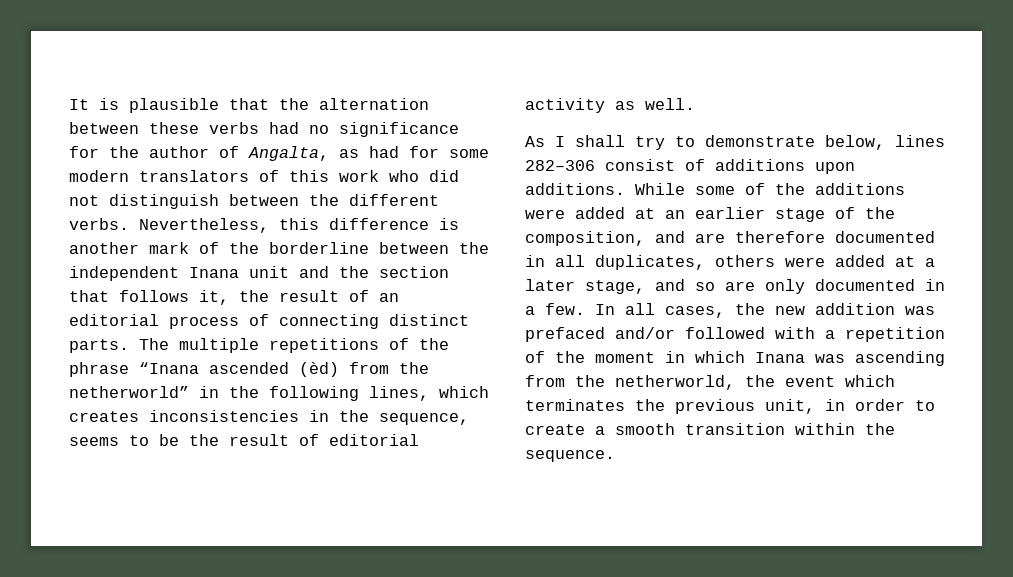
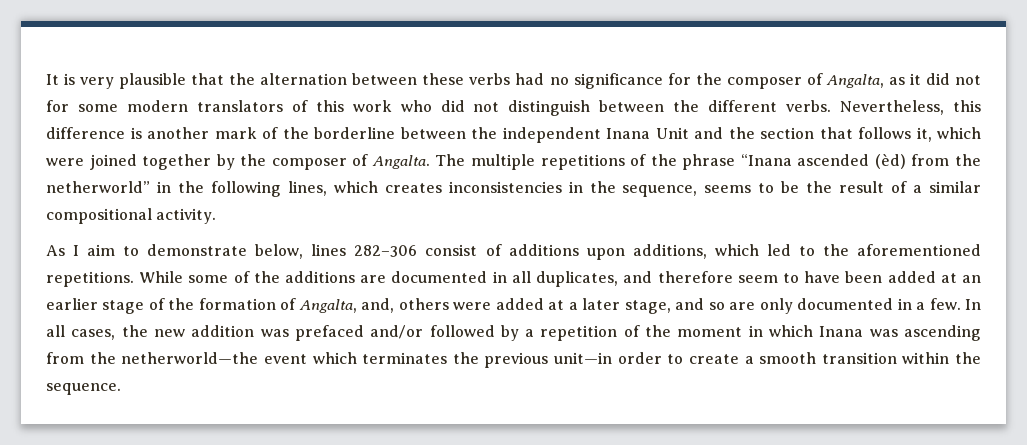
- It is plausible that the alternation between these verbs had no significance for the author of Angalta, as had for some modern translators of this work who did not distinguish between the different verbs.
+ It is very plausible that the alternation between these verbs had no significance for the composer of Angalta, as it did not for some modern translators of this work who did not distinguish between the different verbs.
- Nevertheless, this difference is another mark of the borderline between the independent Inana unit and the section that follows it, the result of an editorial process of connecting distinct parts.
+ Nevertheless, this difference is another mark of the borderline between the independent Inana Unit and the section that follows it, which were joined together by the composer of Angalta.
- The multiple repetitions of the phrase “Inana ascended (èd) from the netherworld” in the following lines, which creates inconsistencies in the sequence, seems to be the result of editorial activity as well.
+ The multiple repetitions of the phrase “Inana ascended (èd) from the netherworld” in the following lines, which creates inconsistencies in the sequence, seems to be the result of a similar compositional activity.
- As I shall try to demonstrate below, lines 282–306 consist of additions upon additions.
+ As I aim to demonstrate below, lines 282–306 consist of additions upon additions, which led to the aforementioned repetitions.
- While some of the additions were added at an earlier stage of the composition, and are therefore documented in all duplicates, others were added at a later stage, and so are only documented in a few.
+ While some of the additions are documented in all duplicates, and therefore seem to have been added at an earlier stage of the formation of Angalta, and, others were added at a later stage, and so are only documented in a few.
- In all cases, the new addition was prefaced and/or followed with a repetition of the moment in which Inana was ascending from the netherworld, the event which terminates the previous unit, in order to create a smooth transition within the sequence.
+ In all cases, the new addition was prefaced and/or followed by a repetition of the moment in which Inana was ascending from the netherworld—the event which terminates the previous unit—in order to create a smooth transition within the sequence.

